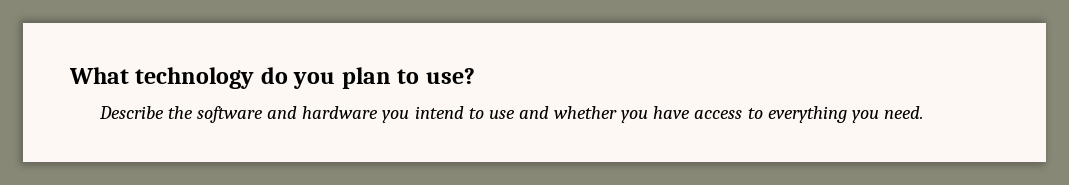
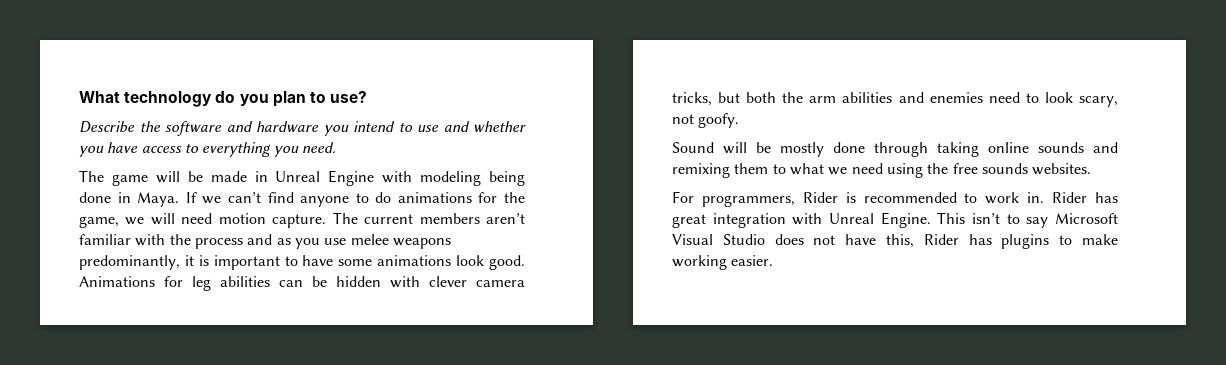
+ The game will be made in Unreal Engine with modeling being done in Maya. If we can’t find anyone to do animations for the game, we will need motion capture. The current members aren’t familiar with the process and as you use melee weapons predominantly, it is important to have some animations look good. Animations for leg abilities can be hidden with clever camera tricks, but both the arm abilities and enemies need to look scary, not goofy.
+ Sound will be mostly done through taking online sounds and remixing them to what we need using the free sounds websites.
+ For programmers, Rider is recommended to work in. Rider has great integration with Unreal Engine. This isn’t to say Microsoft Visual Studio does not have this, Rider has plugins to make working easier.

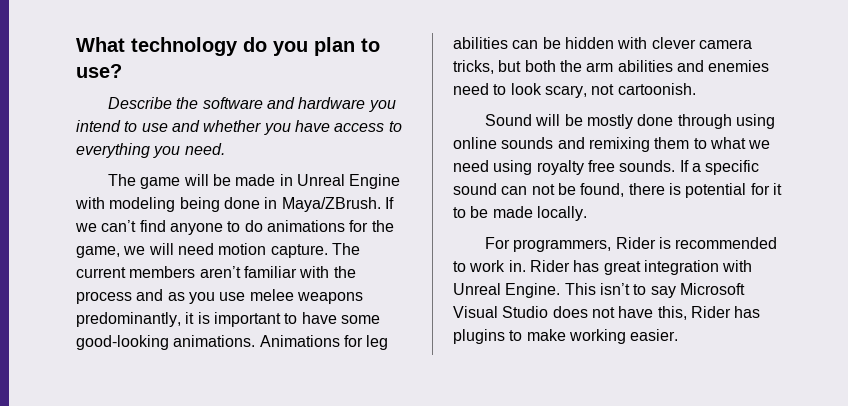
- The game will be made in Unreal Engine with modeling being done in Maya.
+ The game will be made in Unreal Engine with modeling being done in Maya/ZBrush.
- The current members aren’t familiar with the process and as you use melee weapons predominantly, it is important to have some animations look good.
+ The current members aren’t familiar with the process and as you use melee weapons predominantly, it is important to have some good-looking animations.
- Animations for leg abilities can be hidden with clever camera tricks, but both the arm abilities and enemies need to look scary, not goofy.
+ Animations for leg abilities can be hidden with clever camera tricks, but both the arm abilities and enemies need to look scary, not cartoonish.
- Sound will be mostly done through taking online sounds and remixing them to what we need using the free sounds websites.
+ Sound will be mostly done through using online sounds and remixing them to what we need using royalty free sounds. If a specific sound can not be found, there is potential for it to be made locally.

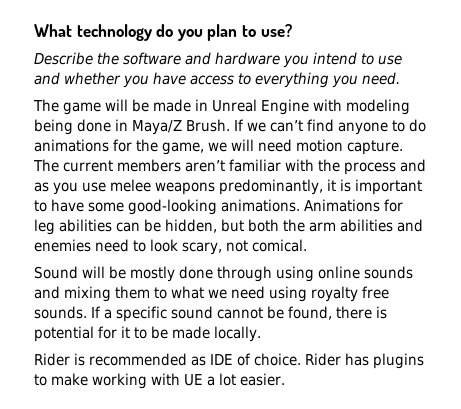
- The game will be made in Unreal Engine with modeling being done in Maya/ZBrush.
+ The game will be made in Unreal Engine with modeling being done in Maya/Z Brush.
- Animations for leg abilities can be hidden with clever camera tricks, but both the arm abilities and enemies need to look scary, not cartoonish.
+ Animations for leg abilities can be hidden, but both the arm abilities and enemies need to look scary, not comical.
- Sound will be mostly done through using online sounds and remixing them to what we need using royalty free sounds.
+ Sound will be mostly done through using online sounds and mixing them to what we need using royalty free sounds.
- If a specific sound can not be found, there is potential for it to be made locally.
+ If a specific sound cannot be found, there is potential for it to be made locally.
- For programmers, Rider is recommended to work in. Rider has great integration with Unreal Engine. This isn’t to say Microsoft Visual Studio does not have this, Rider has plugins to make working easier.
+ Rider is recommended as IDE of choice. Rider has plugins to make working with UE a lot easier.

